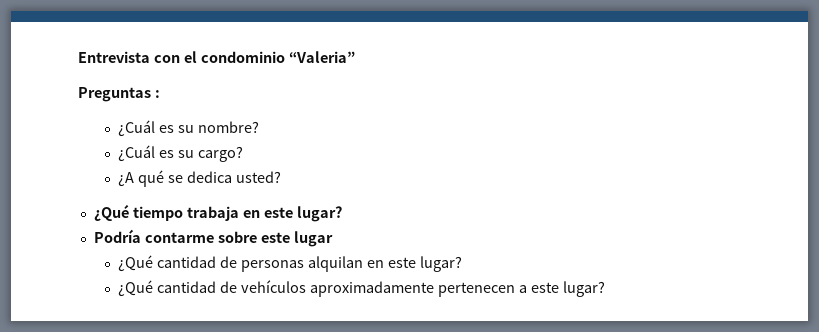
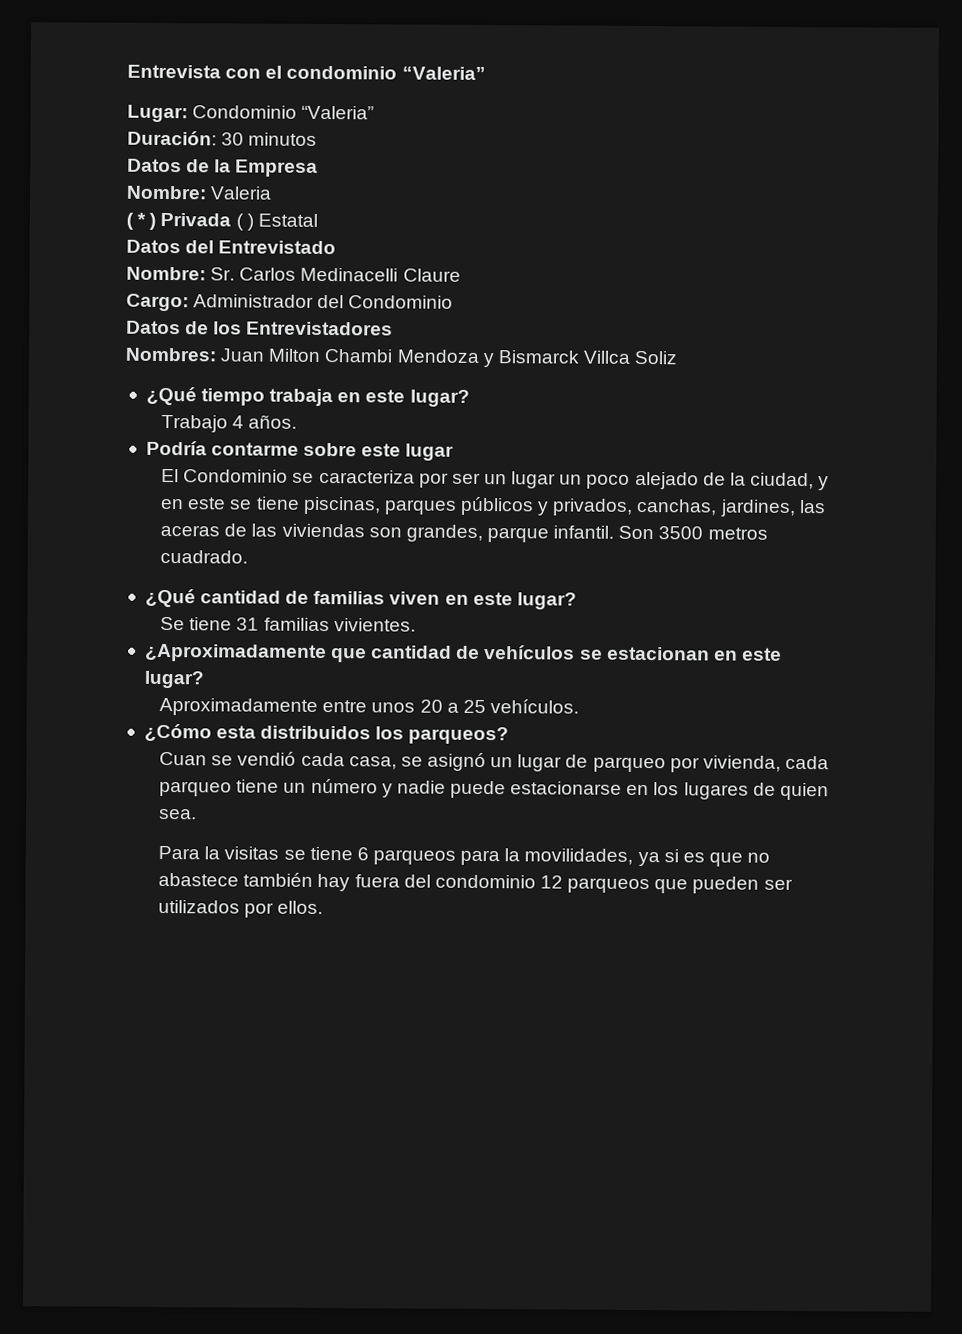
- Preguntas :
- ¿Cuál es su nombre?
- ¿Cuál es su cargo?
- ¿A qué se dedica usted?
+ Lugar: Condominio “Valeria”
+ Duración: 30 minutos
+ Datos de la Empresa
+ Nombre: Valeria
+ ( * ) Privada ( ) Estatal
+ Datos del Entrevistado
+ Nombre: Sr. Carlos Medinacelli Claure
+ Cargo: Administrador del Condominio
+ Datos de los Entrevistadores
+ Nombres: Juan Milton Chambi Mendoza y Bismarck Villca Soliz
+ Trabajo 4 años.
- ¿Qué cantidad de personas alquilan en este lugar?
- ¿Qué cantidad de vehículos aproximadamente pertenecen a este lugar?
+ El Condominio se caracteriza por ser un lugar un poco alejado de la ciudad, y en este se tiene piscinas, parques públicos y privados, canchas, jardines, las aceras de las viviendas son grandes, parque infantil. Son 3500 metros cuadrado.
+ ¿Qué cantidad de familias viven en este lugar?
+ Se tiene 31 familias vivientes.
+ ¿Aproximadamente que cantidad de vehículos se estacionan en este lugar?
+ Aproximadamente entre unos 20 a 25 vehículos.
+ ¿Cómo esta distribuidos los parqueos?
+ Cuan se vendió cada casa, se asignó un lugar de parqueo por vivienda, cada parqueo tiene un número y nadie puede estacionarse en los lugares de quien sea.
+ Para la visitas se tiene 6 parqueos para la movilidades, ya si es que no abastece también hay fuera del condominio 12 parqueos que pueden ser utilizados por ellos.

